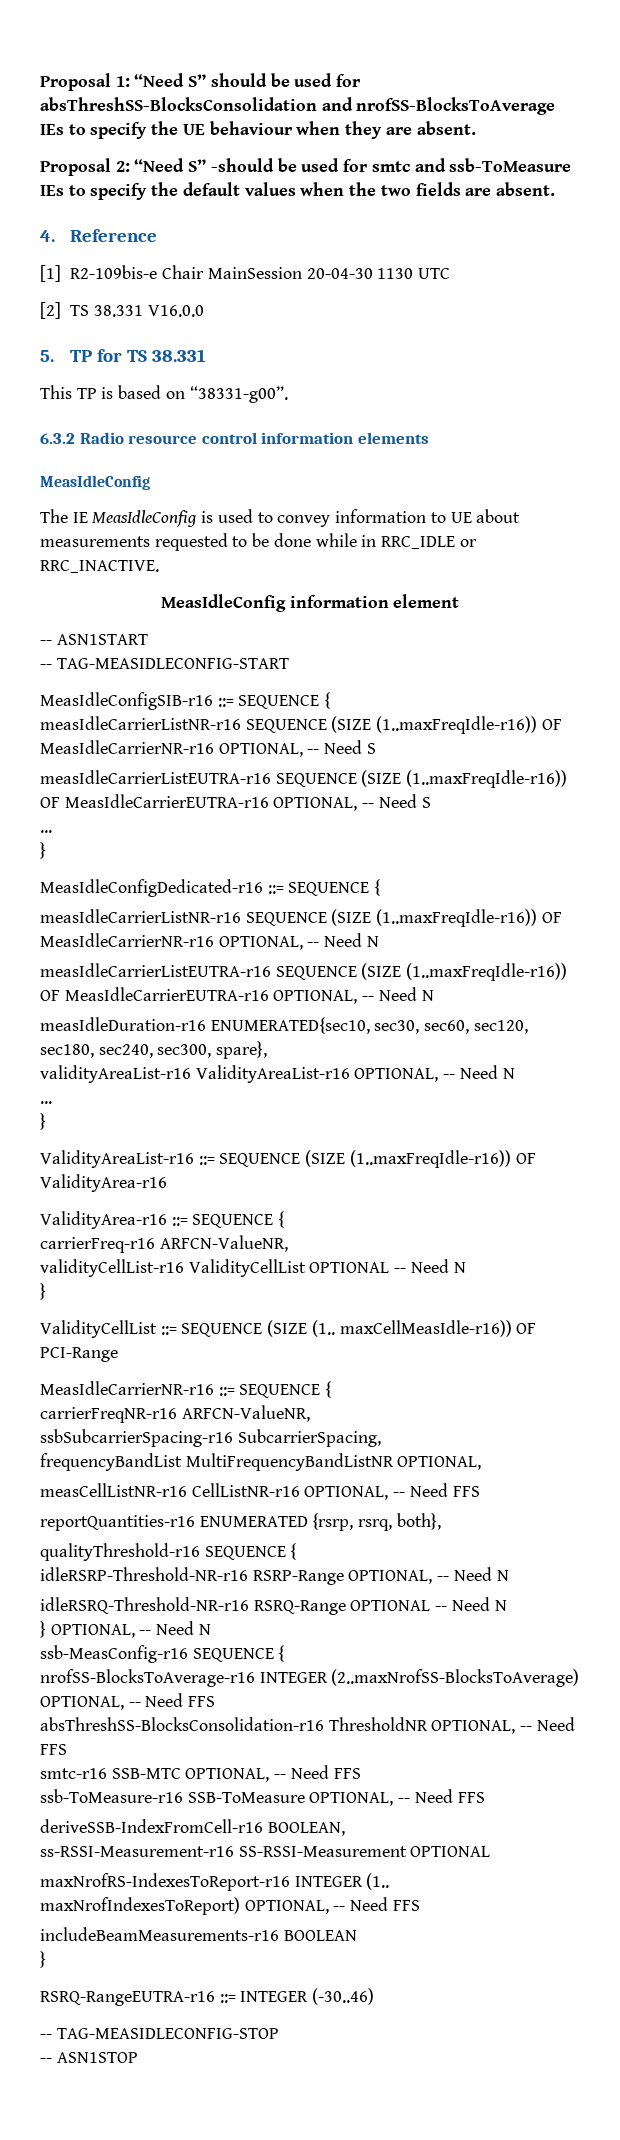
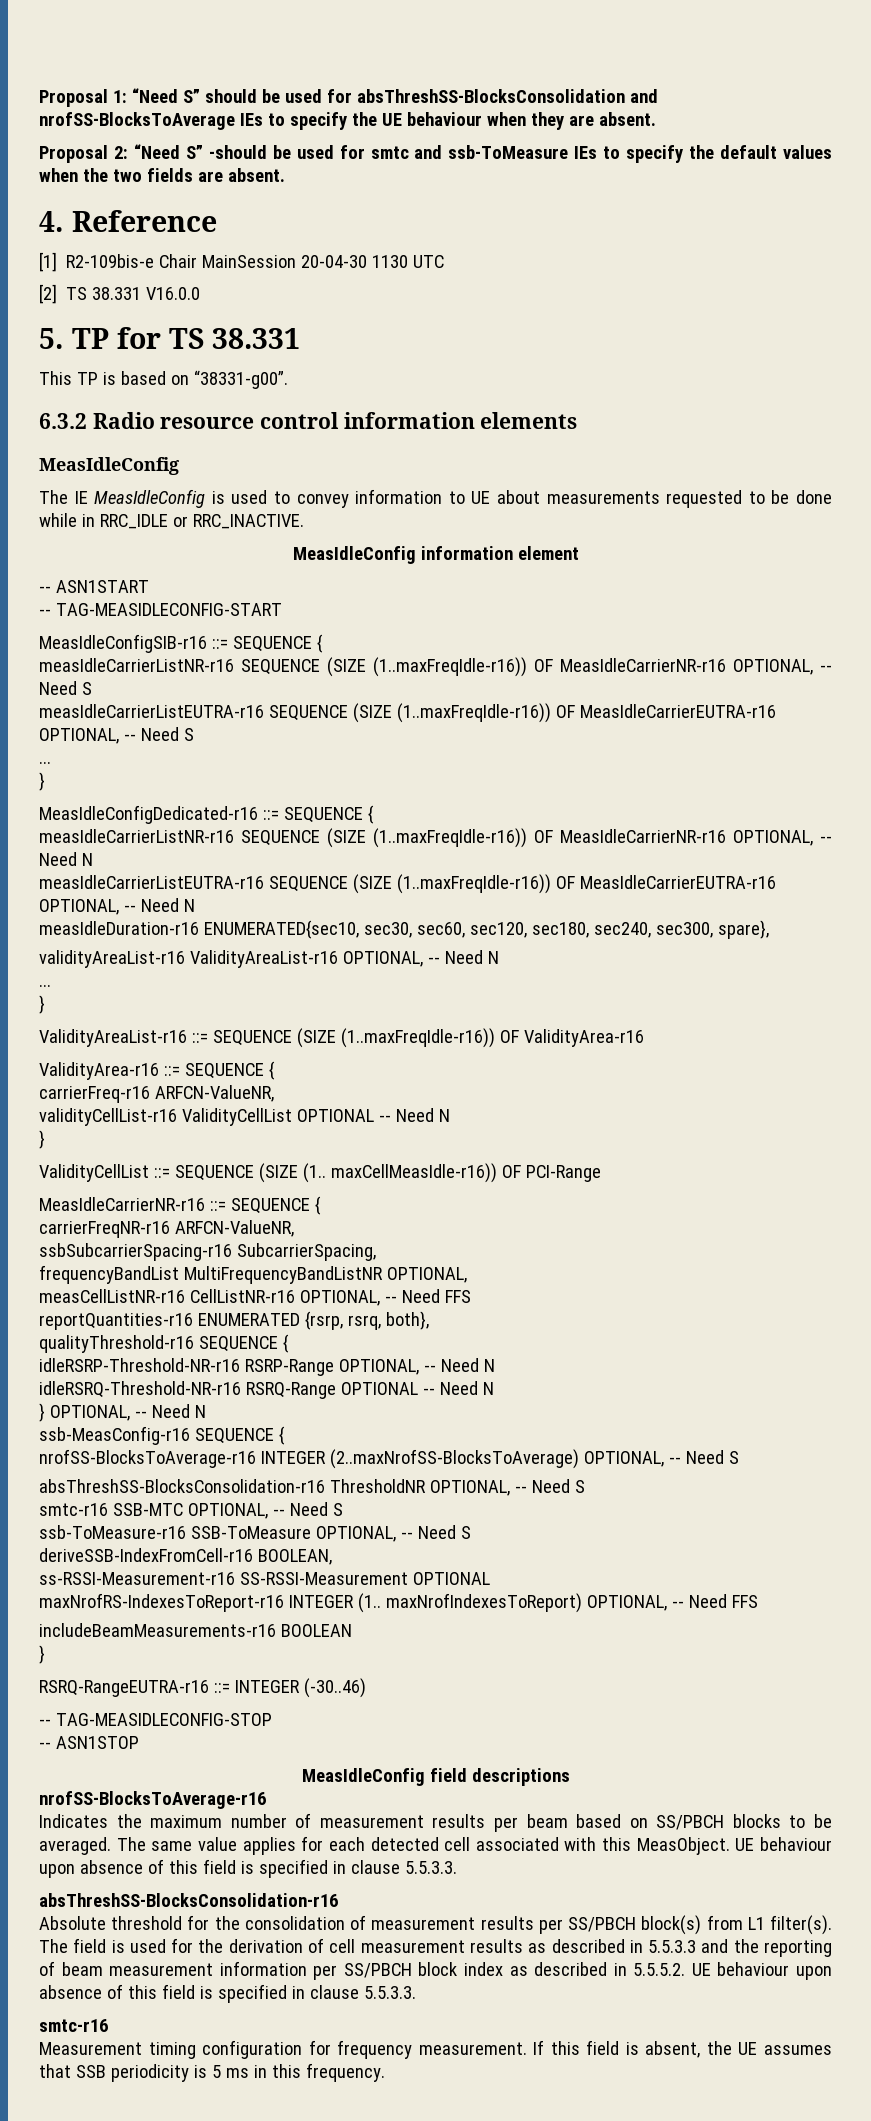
- nrofSS-BlocksToAverage-r16 INTEGER (2..maxNrofSS-BlocksToAverage) OPTIONAL, -- Need FFS
+ nrofSS-BlocksToAverage-r16 INTEGER (2..maxNrofSS-BlocksToAverage) OPTIONAL, -- Need S
- absThreshSS-BlocksConsolidation-r16 ThresholdNR OPTIONAL, -- Need FFS
+ absThreshSS-BlocksConsolidation-r16 ThresholdNR OPTIONAL, -- Need S
- smtc-r16 SSB-MTC OPTIONAL, -- Need FFS
+ smtc-r16 SSB-MTC OPTIONAL, -- Need S
- ssb-ToMeasure-r16 SSB-ToMeasure OPTIONAL, -- Need FFS
+ ssb-ToMeasure-r16 SSB-ToMeasure OPTIONAL, -- Need S
+ MeasIdleConfig field descriptions
+ nrofSS-BlocksToAverage-r16
+ Indicates the maximum number of measurement results per beam based on SS/PBCH blocks to be averaged. The same value applies for each detected cell associated with this MeasObject. UE behaviour upon absence of this field is specified in clause 5.5.3.3.
+ absThreshSS-BlocksConsolidation-r16
+ Absolute threshold for the consolidation of measurement results per SS/PBCH block(s) from L1 filter(s). The field is used for the derivation of cell measurement results as described in 5.5.3.3 and the reporting of beam measurement information per SS/PBCH block index as described in 5.5.5.2. UE behaviour upon absence of this field is specified in clause 5.5.3.3.
+ smtc-r16
+ Measurement timing configuration for frequency measurement. If this field is absent, the UE assumes that SSB periodicity is 5 ms in this frequency.

